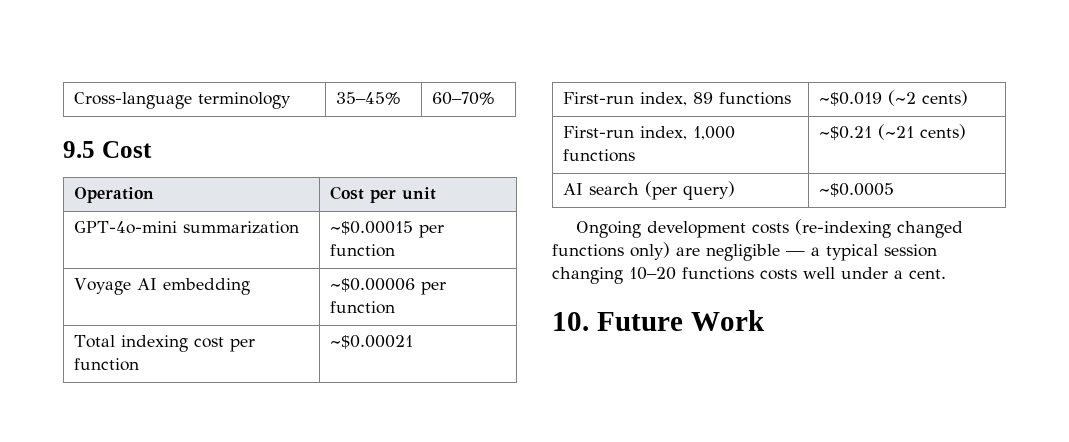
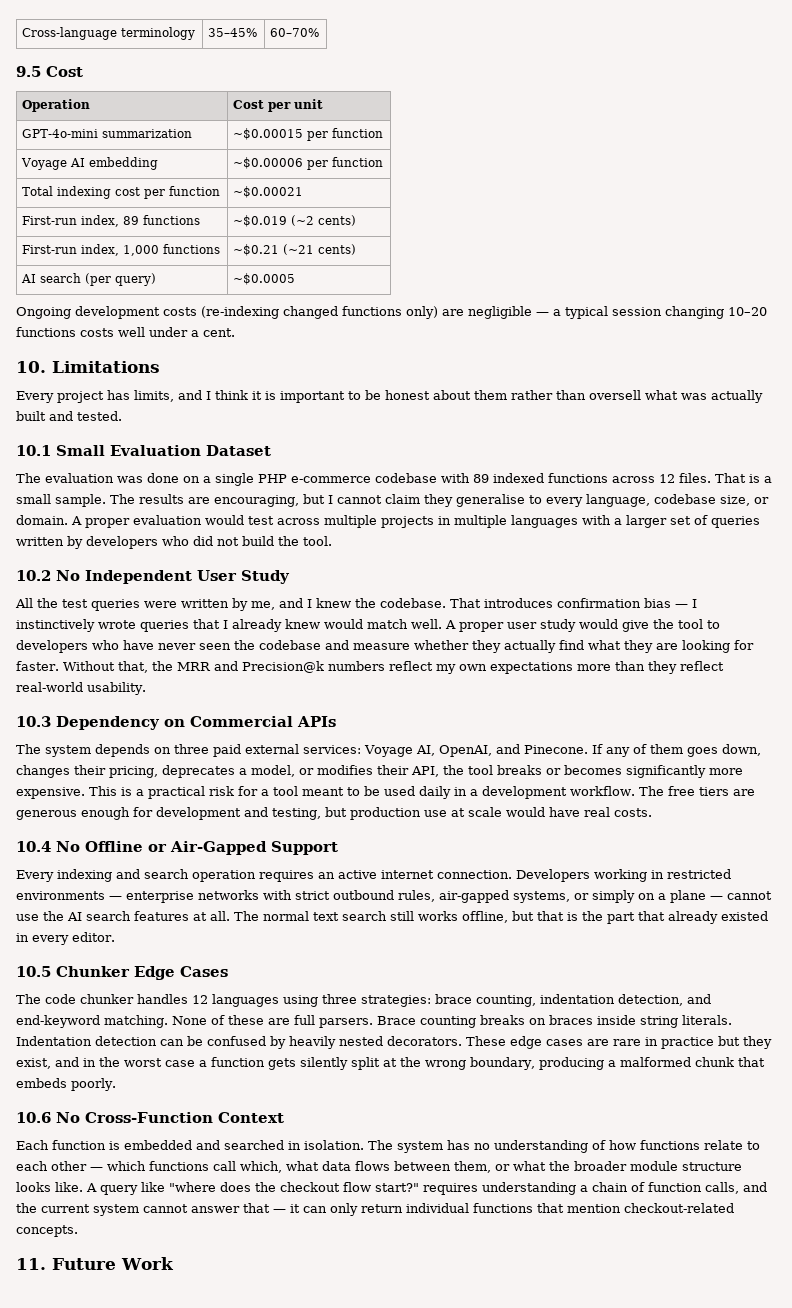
- 10. Future Work
+ 10. Limitations
+ Every project has limits, and I think it is important to be honest about them rather than oversell what was actually built and tested.
+ 10.1 Small Evaluation Dataset
+ The evaluation was done on a single PHP e-commerce codebase with 89 indexed functions across 12 files. That is a small sample. The results are encouraging, but I cannot claim they generalise to every language, codebase size, or domain. A proper evaluation would test across multiple projects in multiple languages with a larger set of queries written by developers who did not build the tool.
+ 10.2 No Independent User Study
+ All the test queries were written by me, and I knew the codebase. That introduces confirmation bias — I instinctively wrote queries that I already knew would match well. A proper user study would give the tool to developers who have never seen the codebase and measure whether they actually find what they are looking for faster. Without that, the MRR and Precision@k numbers reflect my own expectations more than they reflect real-world usability.
+ 10.3 Dependency on Commercial APIs
+ The system depends on three paid external services: Voyage AI, OpenAI, and Pinecone. If any of them goes down, changes their pricing, deprecates a model, or modifies their API, the tool breaks or becomes significantly more expensive. This is a practical risk for a tool meant to be used daily in a development workflow. The free tiers are generous enough for development and testing, but production use at scale would have real costs.
+ 10.4 No Offline or Air-Gapped Support
+ Every indexing and search operation requires an active internet connection. Developers working in restricted environments — enterprise networks with strict outbound rules, air-gapped systems, or simply on a plane — cannot use the AI search features at all. The normal text search still works offline, but that is the part that already existed in every editor.
+ 10.5 Chunker Edge Cases
+ The code chunker handles 12 languages using three strategies: brace counting, indentation detection, and end-keyword matching. None of these are full parsers. Brace counting breaks on braces inside string literals. Indentation detection can be confused by heavily nested decorators. These edge cases are rare in practice but they exist, and in the worst case a function gets silently split at the wrong boundary, producing a malformed chunk that embeds poorly.
+ 10.6 No Cross-Function Context
+ Each function is embedded and searched in isolation. The system has no understanding of how functions relate to each other — which functions call which, what data flows between them, or what the broader module structure looks like. A query like "where does the checkout flow start?" requires understanding a chain of function calls, and the current system cannot answer that — it can only return individual functions that mention checkout-related concepts.
+ 11. Future Work

